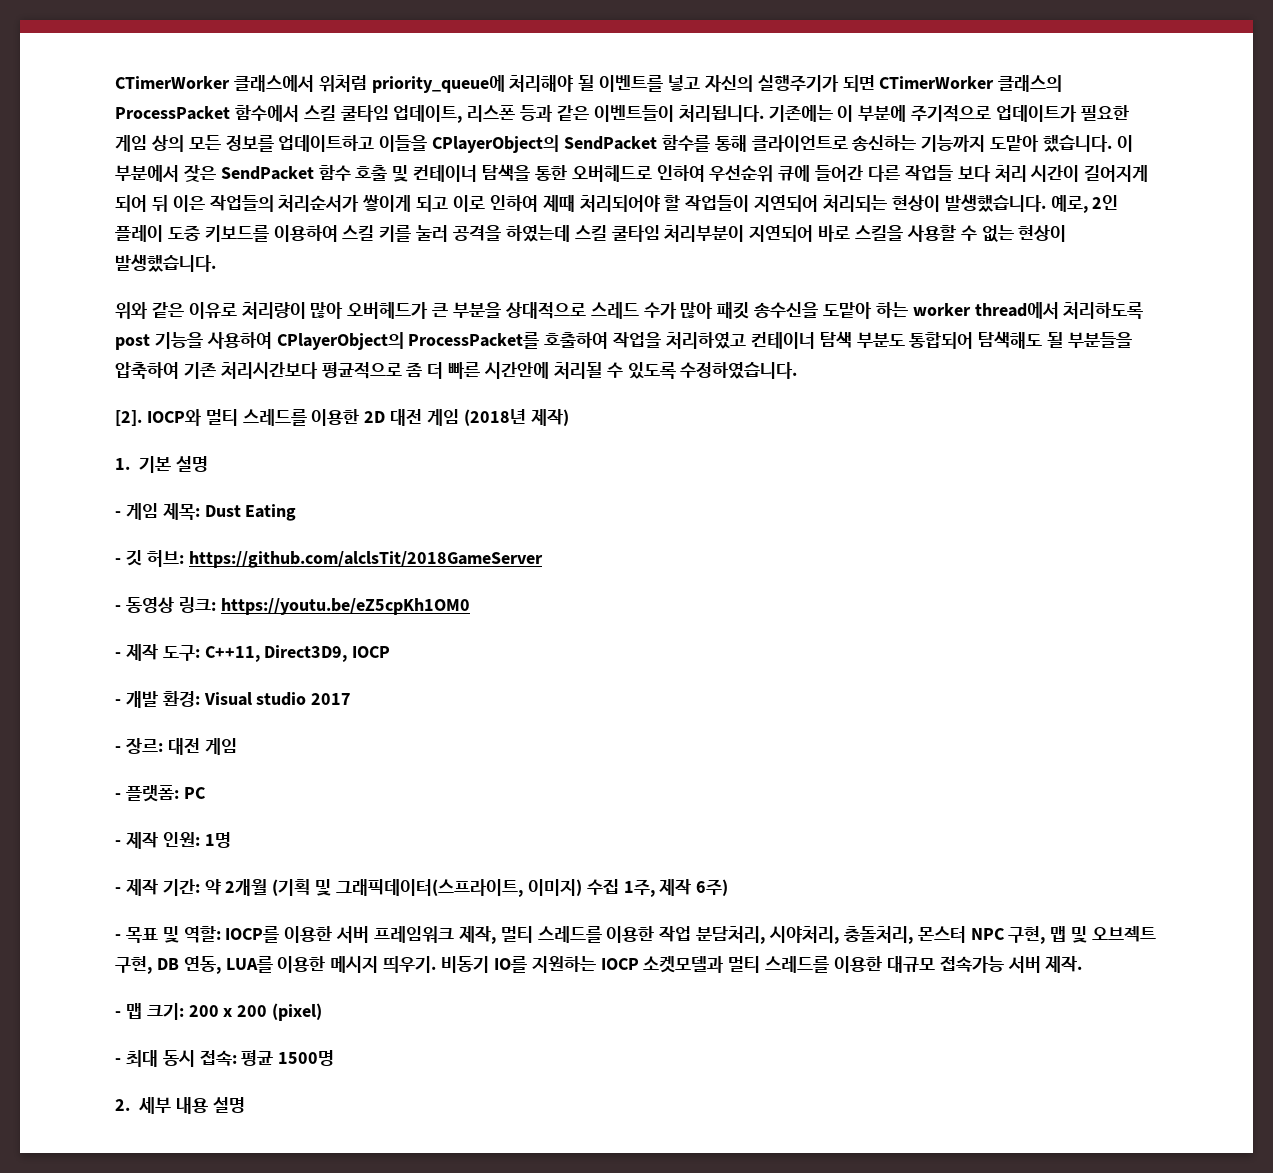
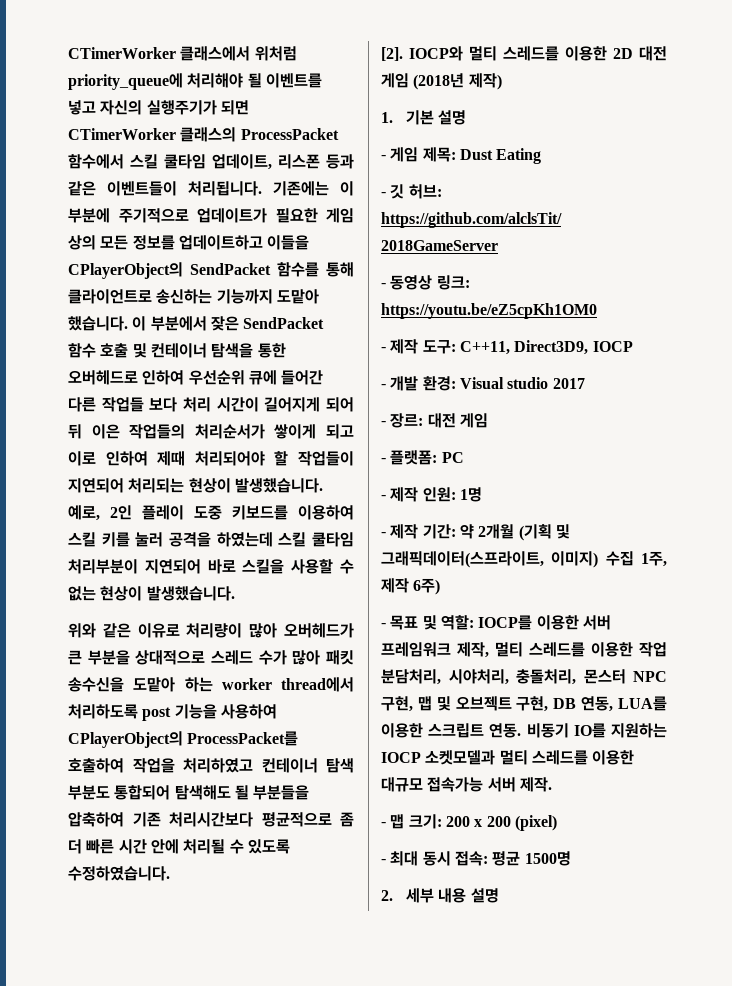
- 위와 같은 이유로 처리량이 많아 오버헤드가 큰 부분을 상대적으로 스레드 수가 많아 패킷 송수신을 도맡아 하는 worker thread에서 처리하도록 post 기능을 사용하여 CPlayerObject의 ProcessPacket를 호출하여 작업을 처리하였고 컨테이너 탐색 부분도 통합되어 탐색해도 될 부분들을 압축하여 기존 처리시간보다 평균적으로 좀 더 빠른 시간안에 처리될 수 있도록 수정하였습니다.
+ 위와 같은 이유로 처리량이 많아 오버헤드가 큰 부분을 상대적으로 스레드 수가 많아 패킷 송수신을 도맡아 하는 worker thread에서 처리하도록 post 기능을 사용하여 CPlayerObject의 ProcessPacket를 호출하여 작업을 처리하였고 컨테이너 탐색 부분도 통합되어 탐색해도 될 부분들을 압축하여 기존 처리시간보다 평균적으로 좀 더 빠른 시간 안에 처리될 수 있도록 수정하였습니다.
- - 목표 및 역할: IOCP를 이용한 서버 프레임워크 제작, 멀티 스레드를 이용한 작업 분담처리, 시야처리, 충돌처리, 몬스터 NPC 구현, 맵 및 오브젝트 구현, DB 연동, LUA를 이용한 메시지 띄우기.
+ - 목표 및 역할: IOCP를 이용한 서버 프레임워크 제작, 멀티 스레드를 이용한 작업 분담처리, 시야처리, 충돌처리, 몬스터 NPC 구현, 맵 및 오브젝트 구현, DB 연동, LUA를 이용한 스크립트 연동.

